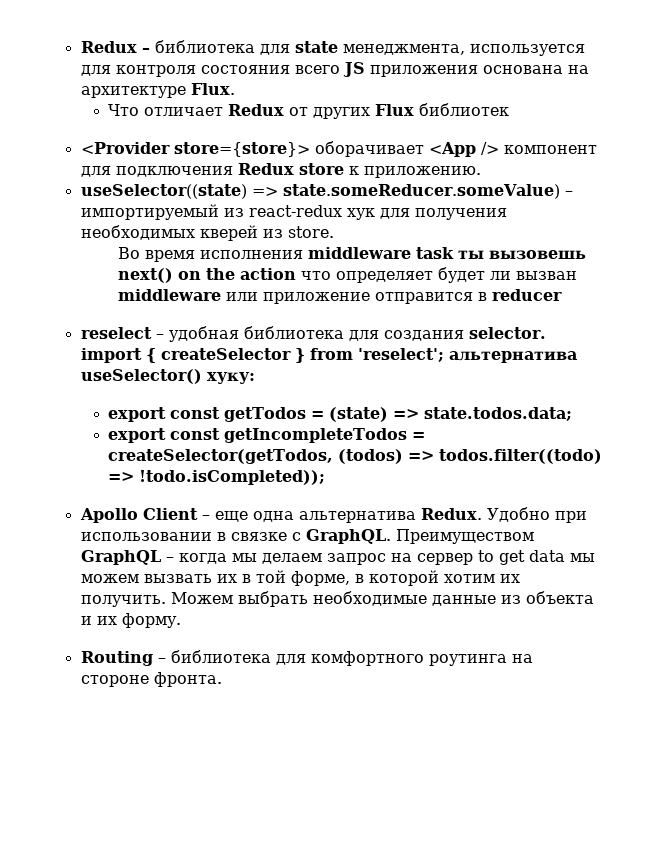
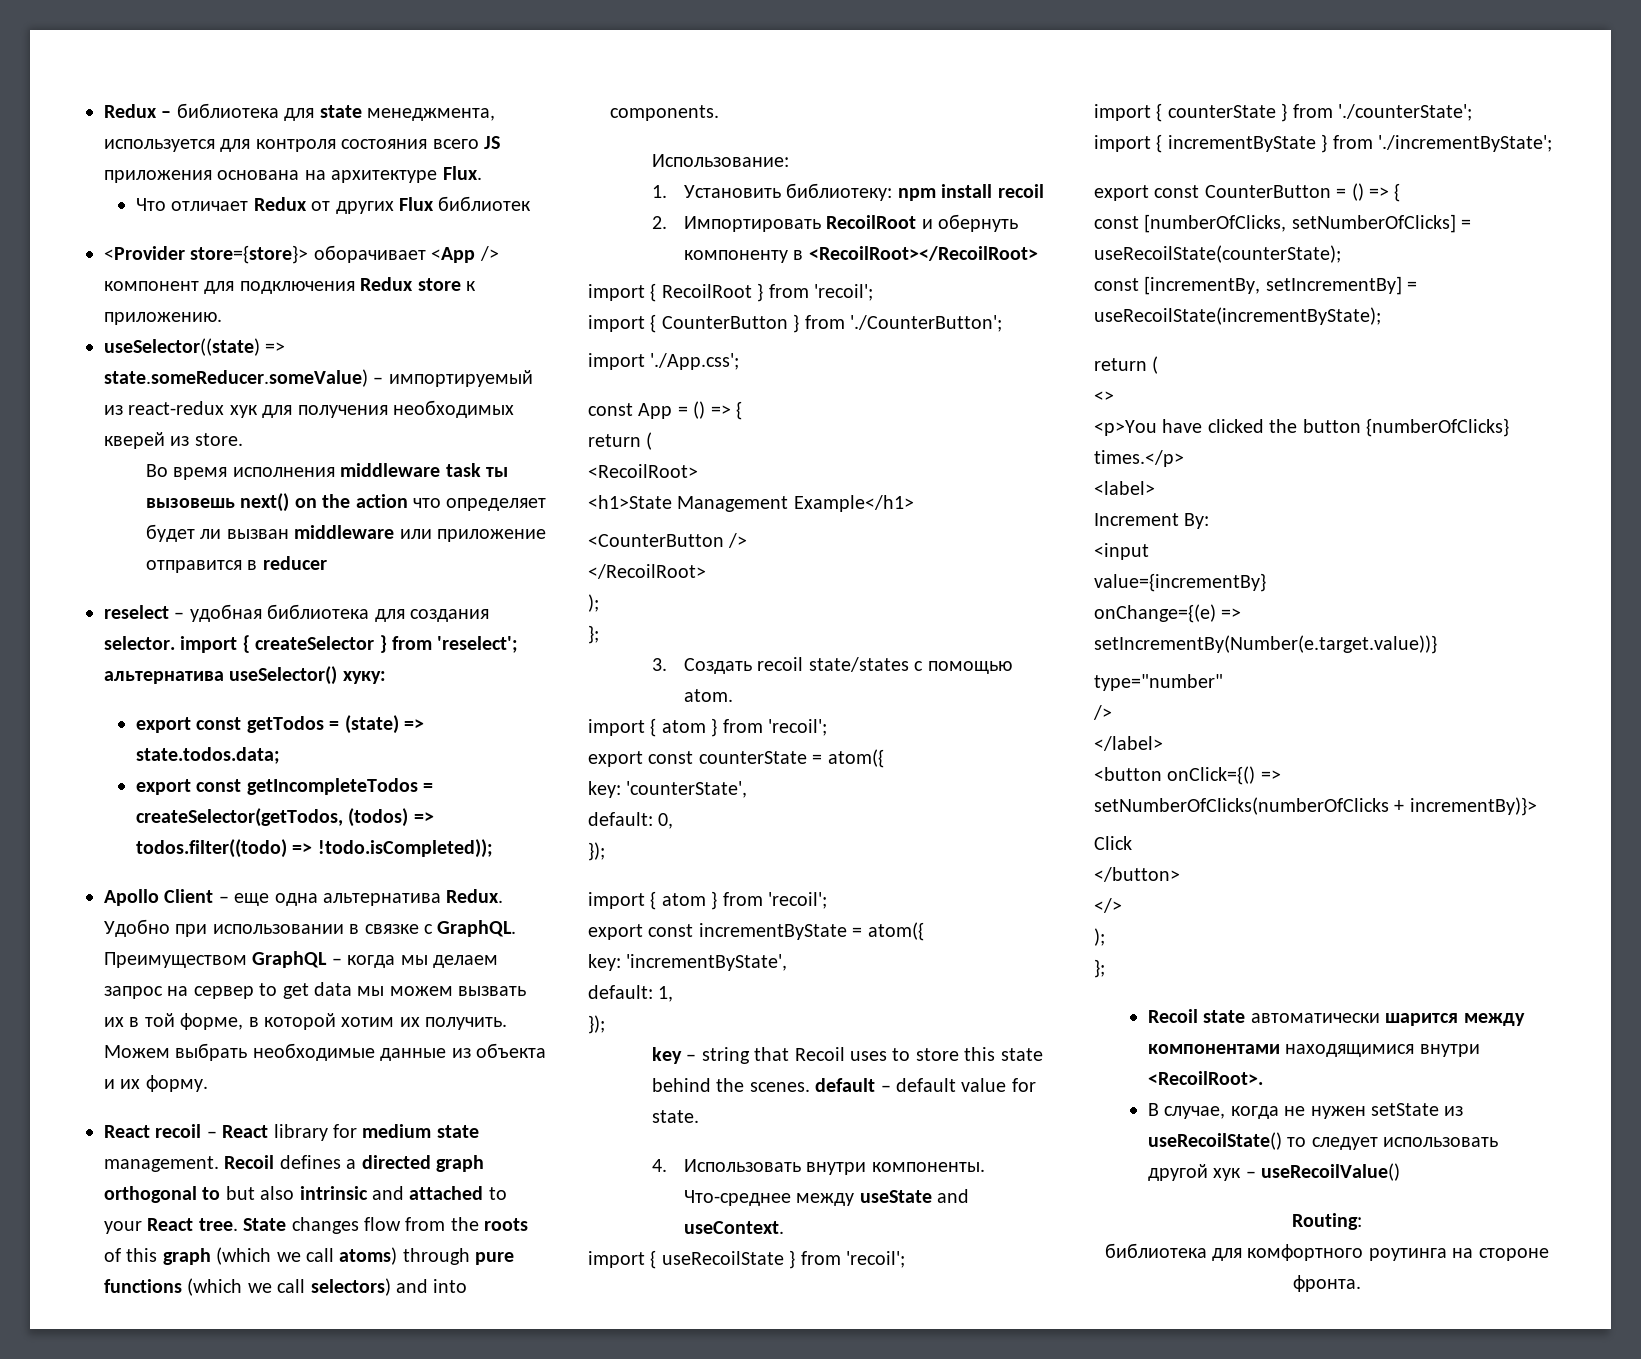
- Routing – библиотека для комфортного роутинга на стороне фронта.
+ React recoil – React library for medium state management. Recoil defines a directed graph orthogonal to but also intrinsic and attached to your React tree. State changes flow from the roots of this graph (which we call atoms) through pure functions (which we call selectors) and into components.
+ Использование:
+ 1. Установить библиотеку: npm install recoil
+ 2. Импортировать RecoilRoot и обернуть компоненту в <RecoilRoot></RecoilRoot>
+ import { RecoilRoot } from 'recoil';
+ import { CounterButton } from './CounterButton';
+ import './App.css';
+ const App = () => {
+ return (
+ <RecoilRoot>
+ <h1>State Management Example</h1>
+ <CounterButton />
+ </RecoilRoot>
+ );
+ };
+ 3. Создать recoil state/states с помощью atom.
+ import { atom } from 'recoil';
+ export const counterState = atom({
+ key: 'counterState',
+ default: 0,
+ });
+ import { atom } from 'recoil';
+ export const incrementByState = atom({
+ key: 'incrementByState',
+ default: 1,
+ });
+ key – string that Recoil uses to store this state behind the scenes. default – default value for state.
+ 4. Использовать внутри компоненты. Что-среднее между useState and useContext.
+ import { useRecoilState } from 'recoil';
+ import { counterState } from './counterState';
+ import { incrementByState } from './incrementByState';
+ export const CounterButton = () => {
+ const [numberOfClicks, setNumberOfClicks] = useRecoilState(counterState);
+ const [incrementBy, setIncrementBy] = useRecoilState(incrementByState);
+ return (
+ <>
+ <p>You have clicked the button {numberOfClicks} times.</p>
+ <label>
+ Increment By:
+ <input
+ value={incrementBy}
+ onChange={(e) => setIncrementBy(Number(e.target.value))}
+ type="number"
+ />
+ </label>
+ <button onClick={() => setNumberOfClicks(numberOfClicks + incrementBy)}>
+ Click
+ </button>
+ </>
+ );
+ };
+ Recoil state автоматически шарится между компонентами находящимися внутри <RecoilRoot>.
+ В случае, когда не нужен setState из useRecoilState() то следует использовать другой хук – useRecoilValue()
+ Routing:
+ библиотека для комфортного роутинга на стороне фронта.

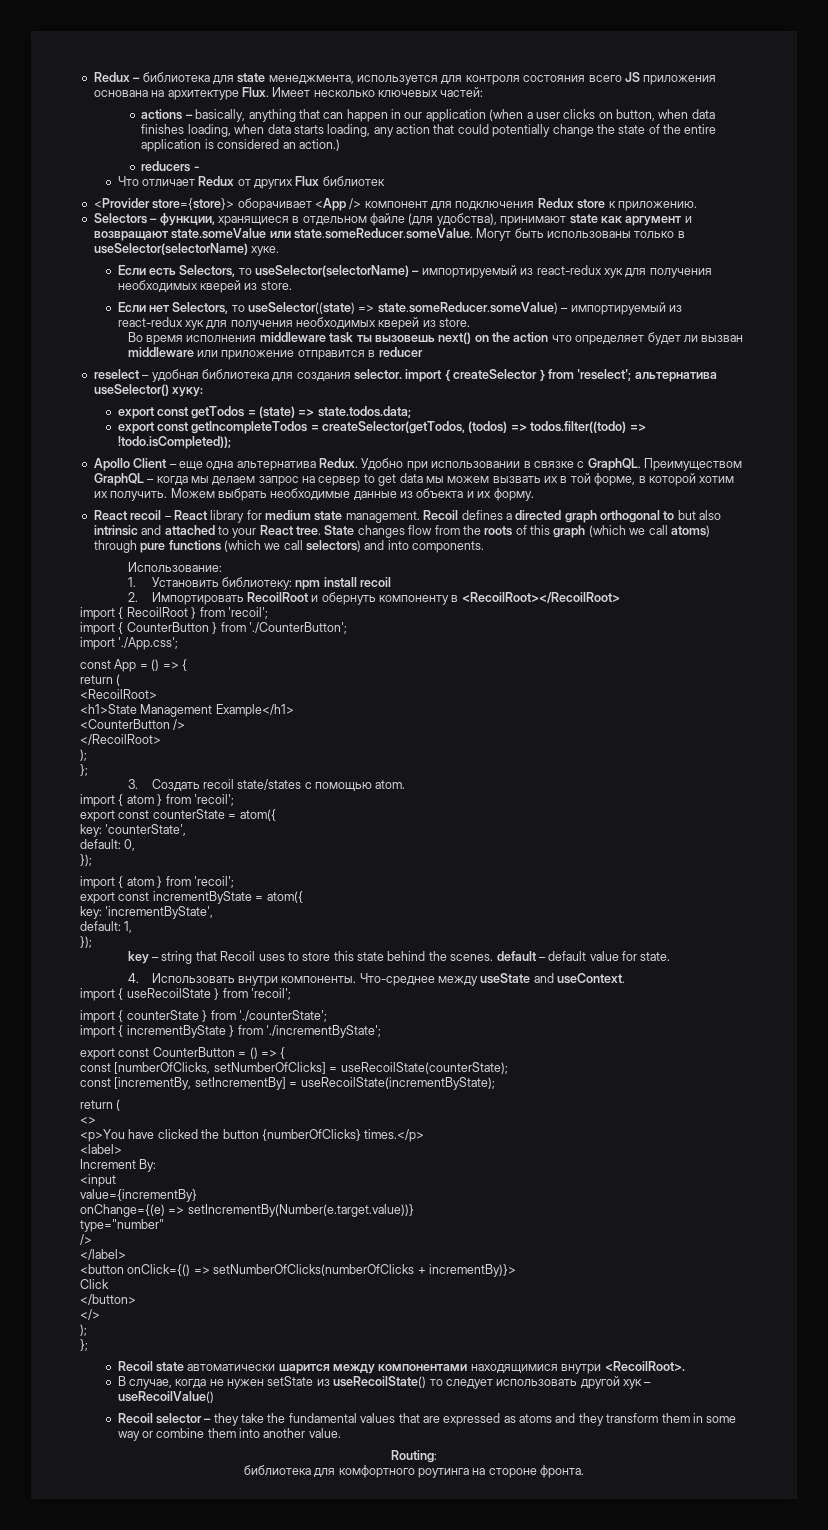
+ Имеет несколько ключевых частей:
+ actions – basically, anything that can happen in our application (when a user clicks on button, when data finishes loading, when data starts loading, any action that could potentially change the state of the entire application is considered an action.)
+ reducers -
- useSelector((state) => state.someReducer.someValue) – импортируемый из react-redux хук для получения необходимых кверей из store.
+ Selectors – функции, хранящиеся в отдельном файле (для удобства), принимают state как аргумент и возвращают state.someValue или state.someReducer.someValue. Могут быть использованы только в useSelector(selectorName) хуке.
+ Если есть Selectors, то useSelector(selectorName) – импортируемый из react-redux хук для получения необходимых кверей из store.
+ Если нет Selectors, то useSelector((state) => state.someReducer.someValue) – импортируемый из react-redux хук для получения необходимых кверей из store.
+ Recoil selector – they take the fundamental values that are expressed as atoms and they transform them in some way or combine them into another value.

